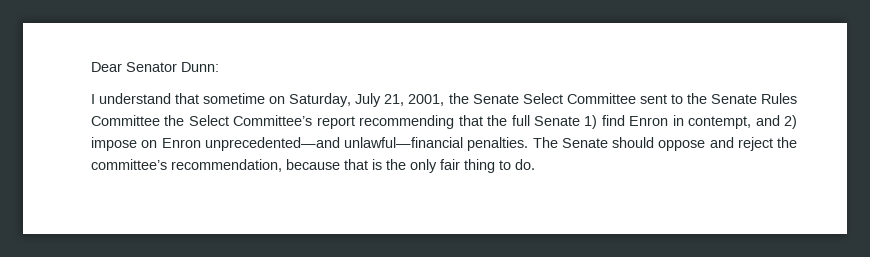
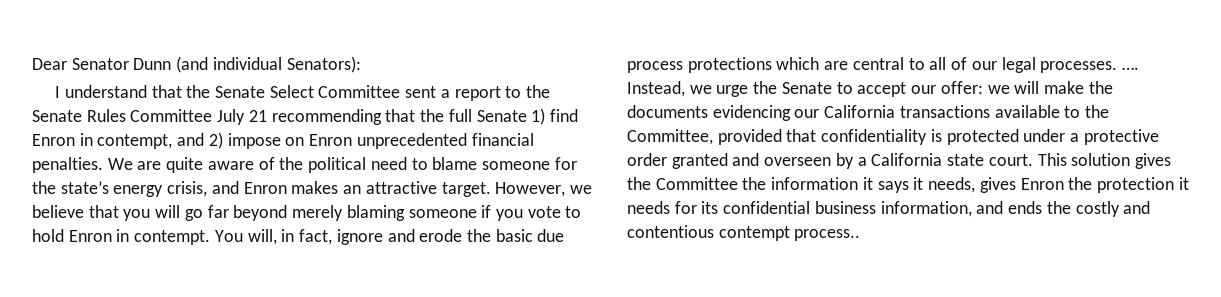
- Dear Senator Dunn:
+ Dear Senator Dunn (and individual Senators):
- I understand that sometime on Saturday, July 21, 2001, the Senate Select Committee sent to the Senate Rules Committee the Select Committee’s report recommending that the full Senate 1) find Enron in contempt, and 2) impose on Enron unprecedented—and unlawful—financial penalties. The Senate should oppose and reject the committee’s recommendation, because that is the only fair thing to do.
+ I understand that the Senate Select Committee sent a report to the Senate Rules Committee July 21 recommending that the full Senate 1) find Enron in contempt, and 2) impose on Enron unprecedented financial penalties. We are quite aware of the political need to blame someone for the state’s energy crisis, and Enron makes an attractive target. However, we believe that you will go far beyond merely blaming someone if you vote to hold Enron in contempt. You will, in fact, ignore and erode the basic due process protections which are central to all of our legal processes. …. Instead, we urge the Senate to accept our offer: we will make the documents evidencing our California transactions available to the Committee, provided that confidentiality is protected under a protective order granted and overseen by a California state court. This solution gives the Committee the information it says it needs, gives Enron the protection it needs for its confidential business information, and ends the costly and contentious contempt process..

